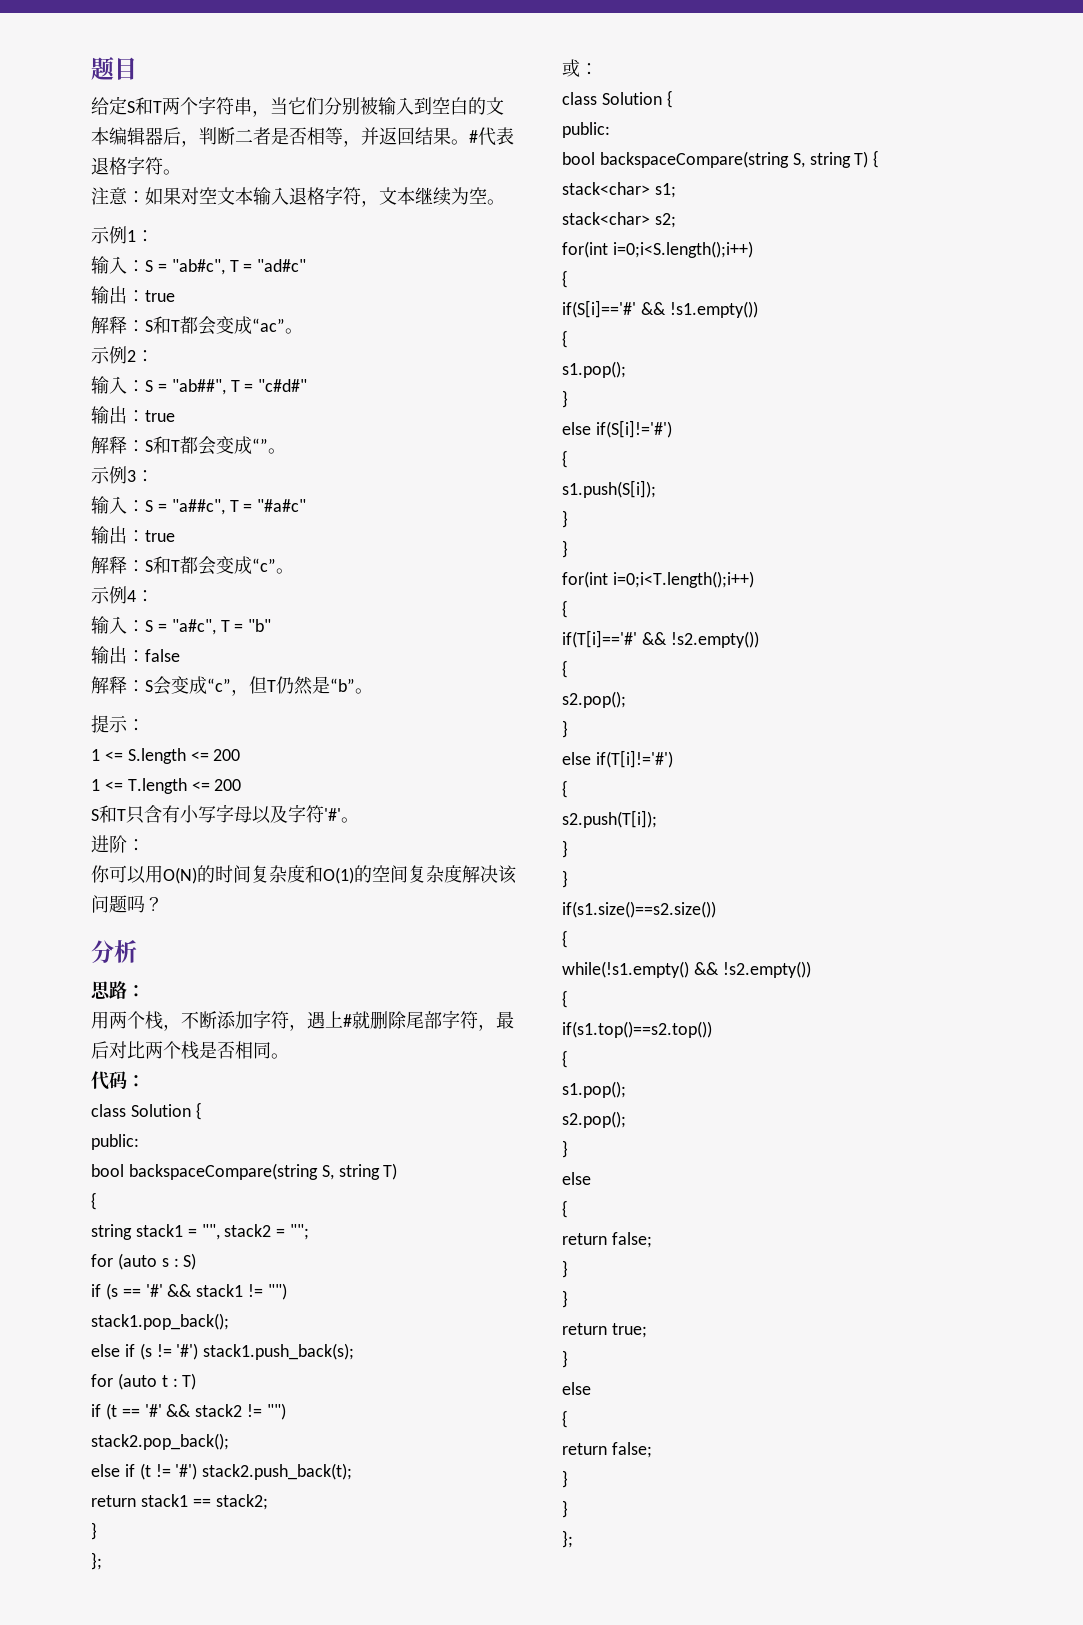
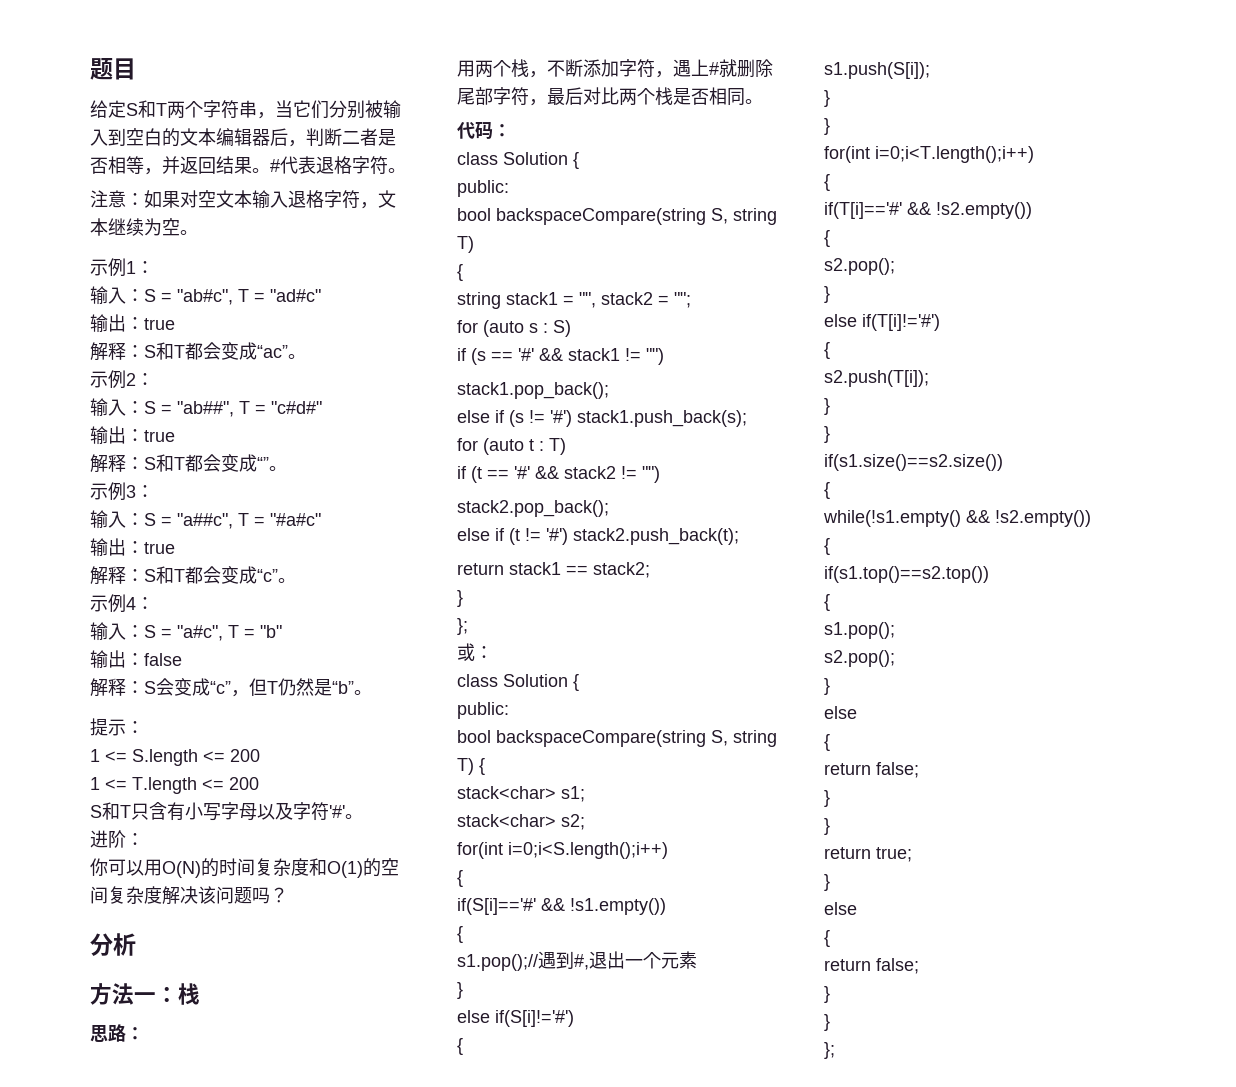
+ 方法一：栈
  if(S[i]=='#' && !s1.empty())
  {
- s1.pop();
+ s1.pop();//遇到#,退出一个元素

